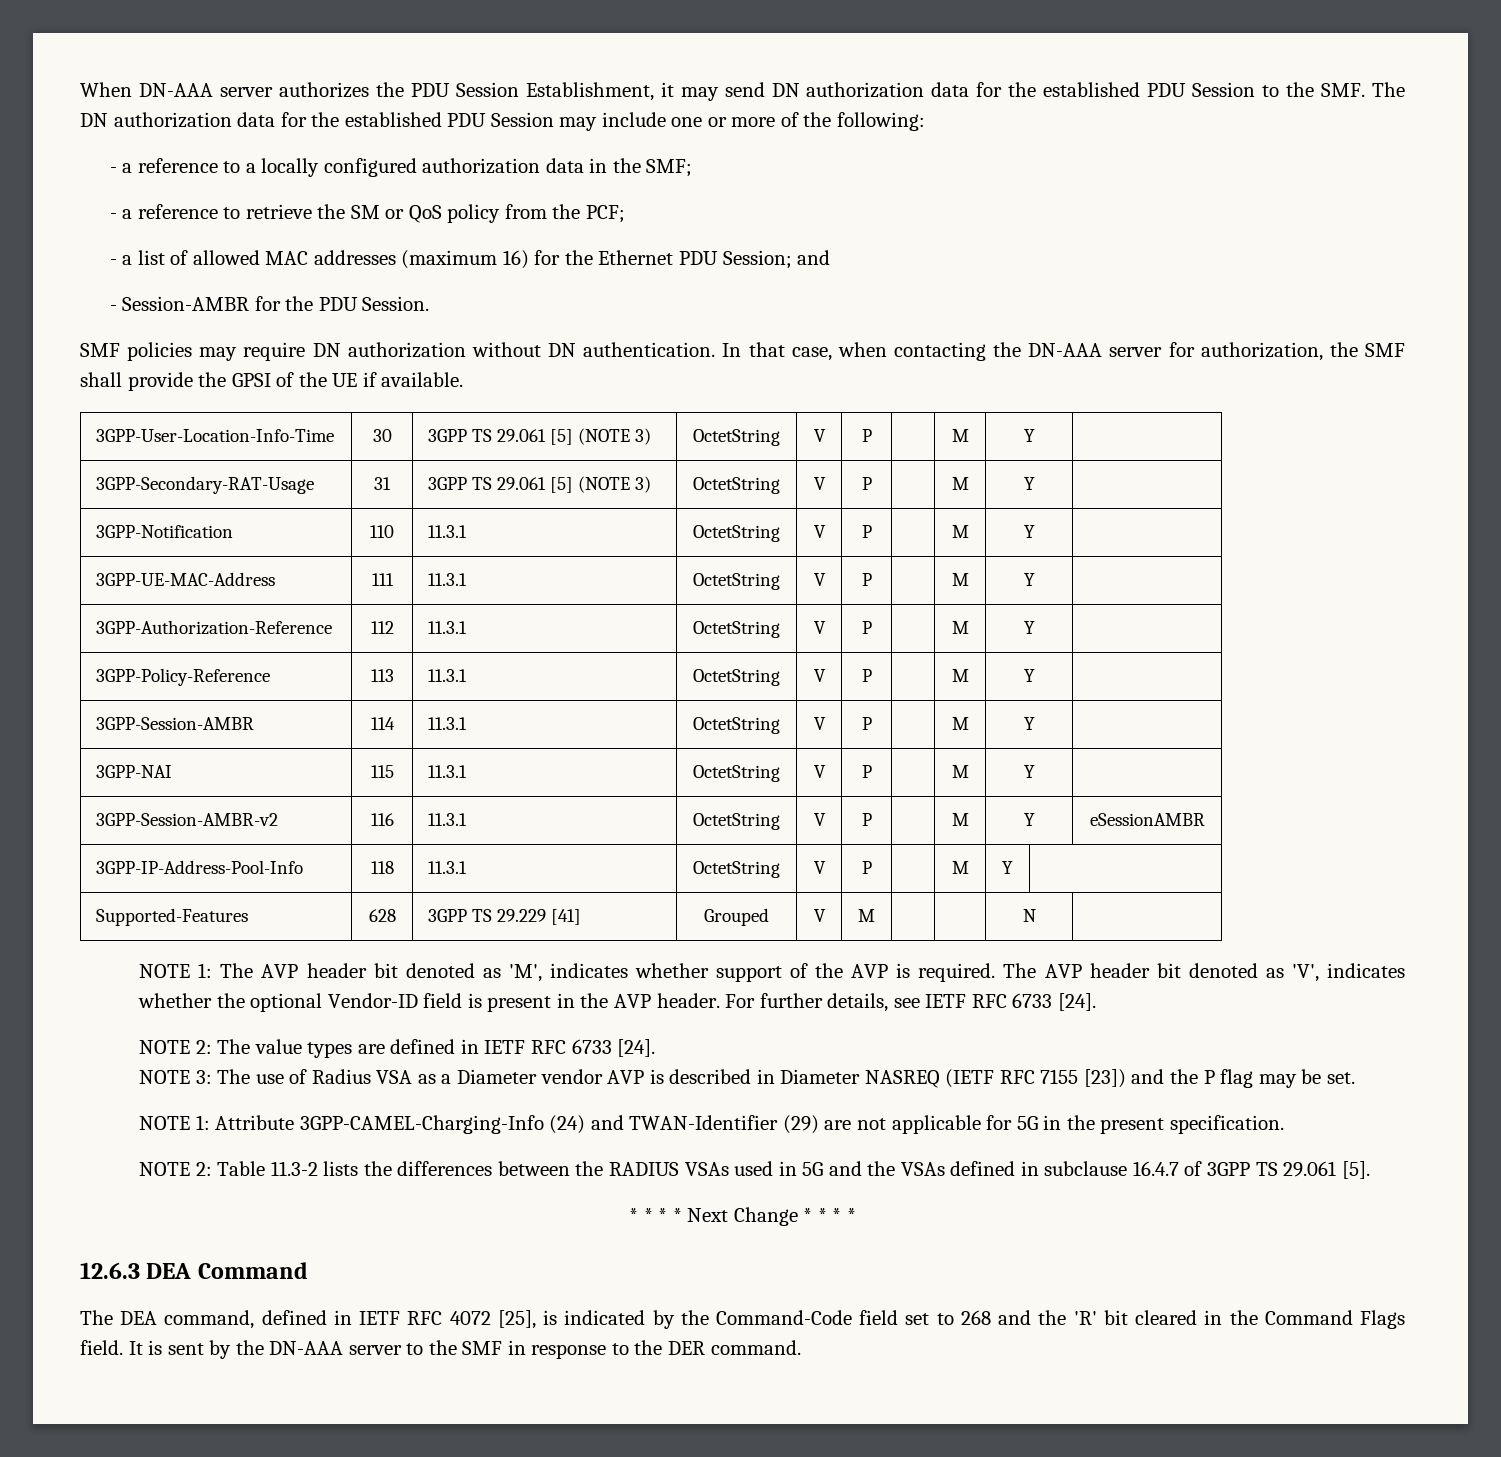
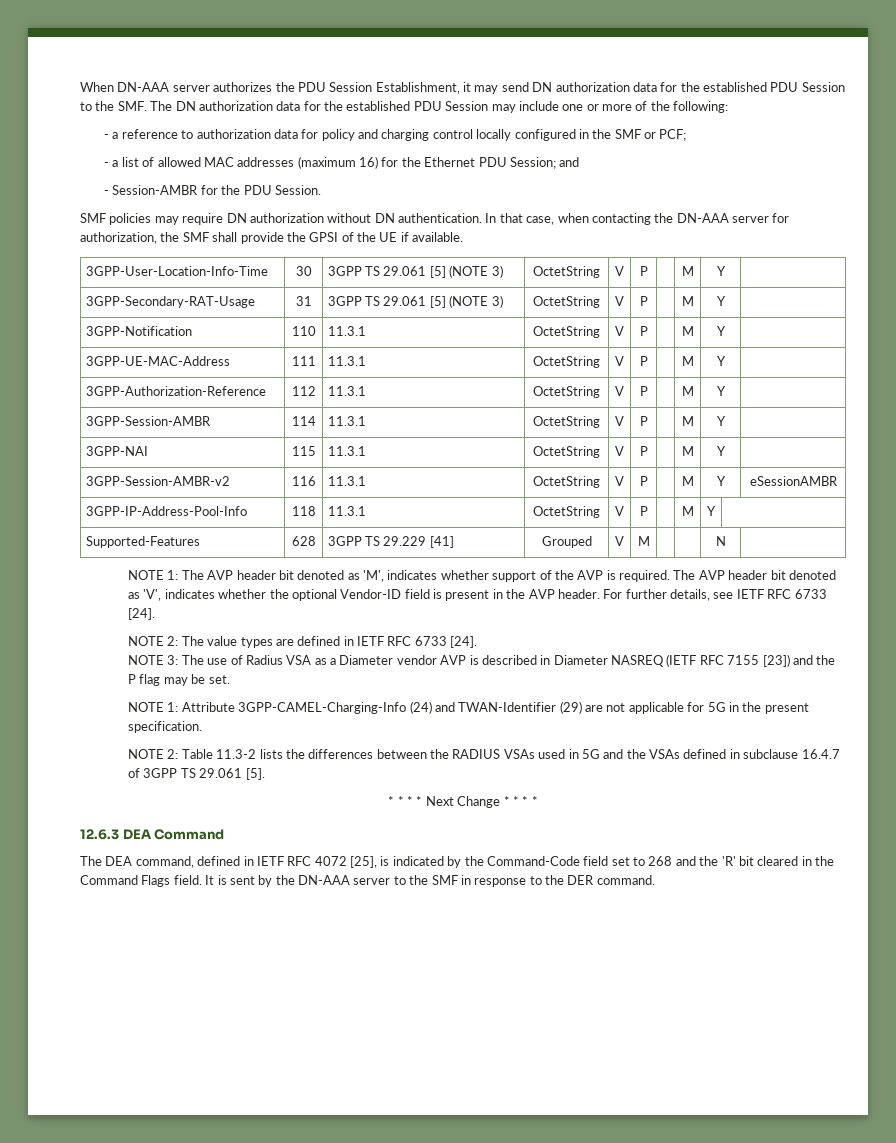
- - a reference to a locally configured authorization data in the SMF;
- - a reference to retrieve the SM or QoS policy from the PCF;
+ - a reference to authorization data for policy and charging control locally configured in the SMF or PCF;
- 3GPP-Policy-Reference | 113 | 11.3.1 | OctetString | V | P | | M | Y |

